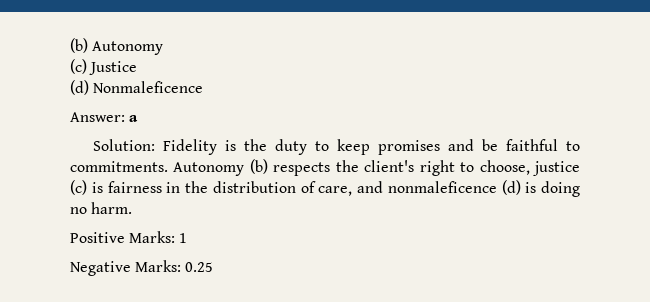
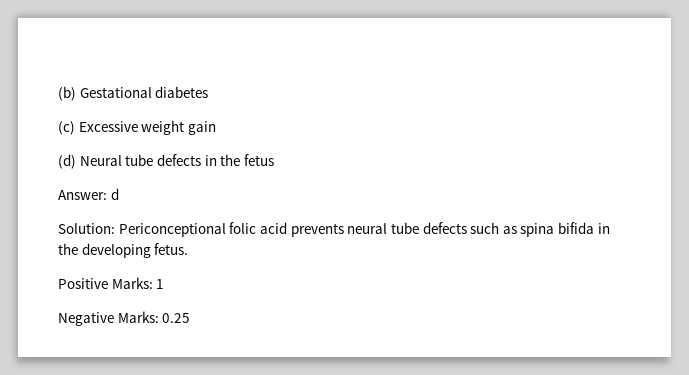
- (b) Autonomy
- (c) Justice
- (d) Nonmaleficence
+ (b) Gestational diabetes
+ (c) Excessive weight gain
+ (d) Neural tube defects in the fetus
- Answer: a
+ Answer: d
- Solution: Fidelity is the duty to keep promises and be faithful to commitments. Autonomy (b) respects the client's right to choose, justice (c) is fairness in the distribution of care, and nonmaleficence (d) is doing no harm.
+ Solution: Periconceptional folic acid prevents neural tube defects such as spina bifida in the developing fetus.

